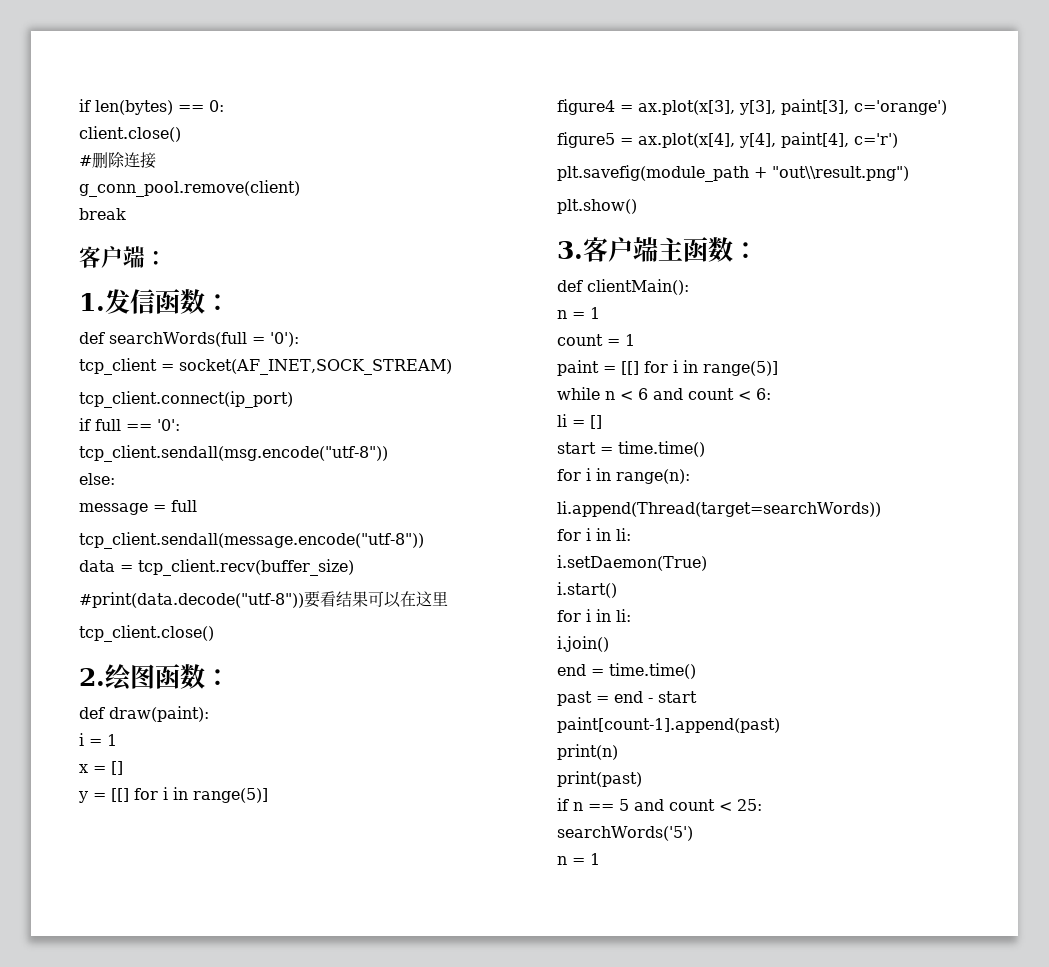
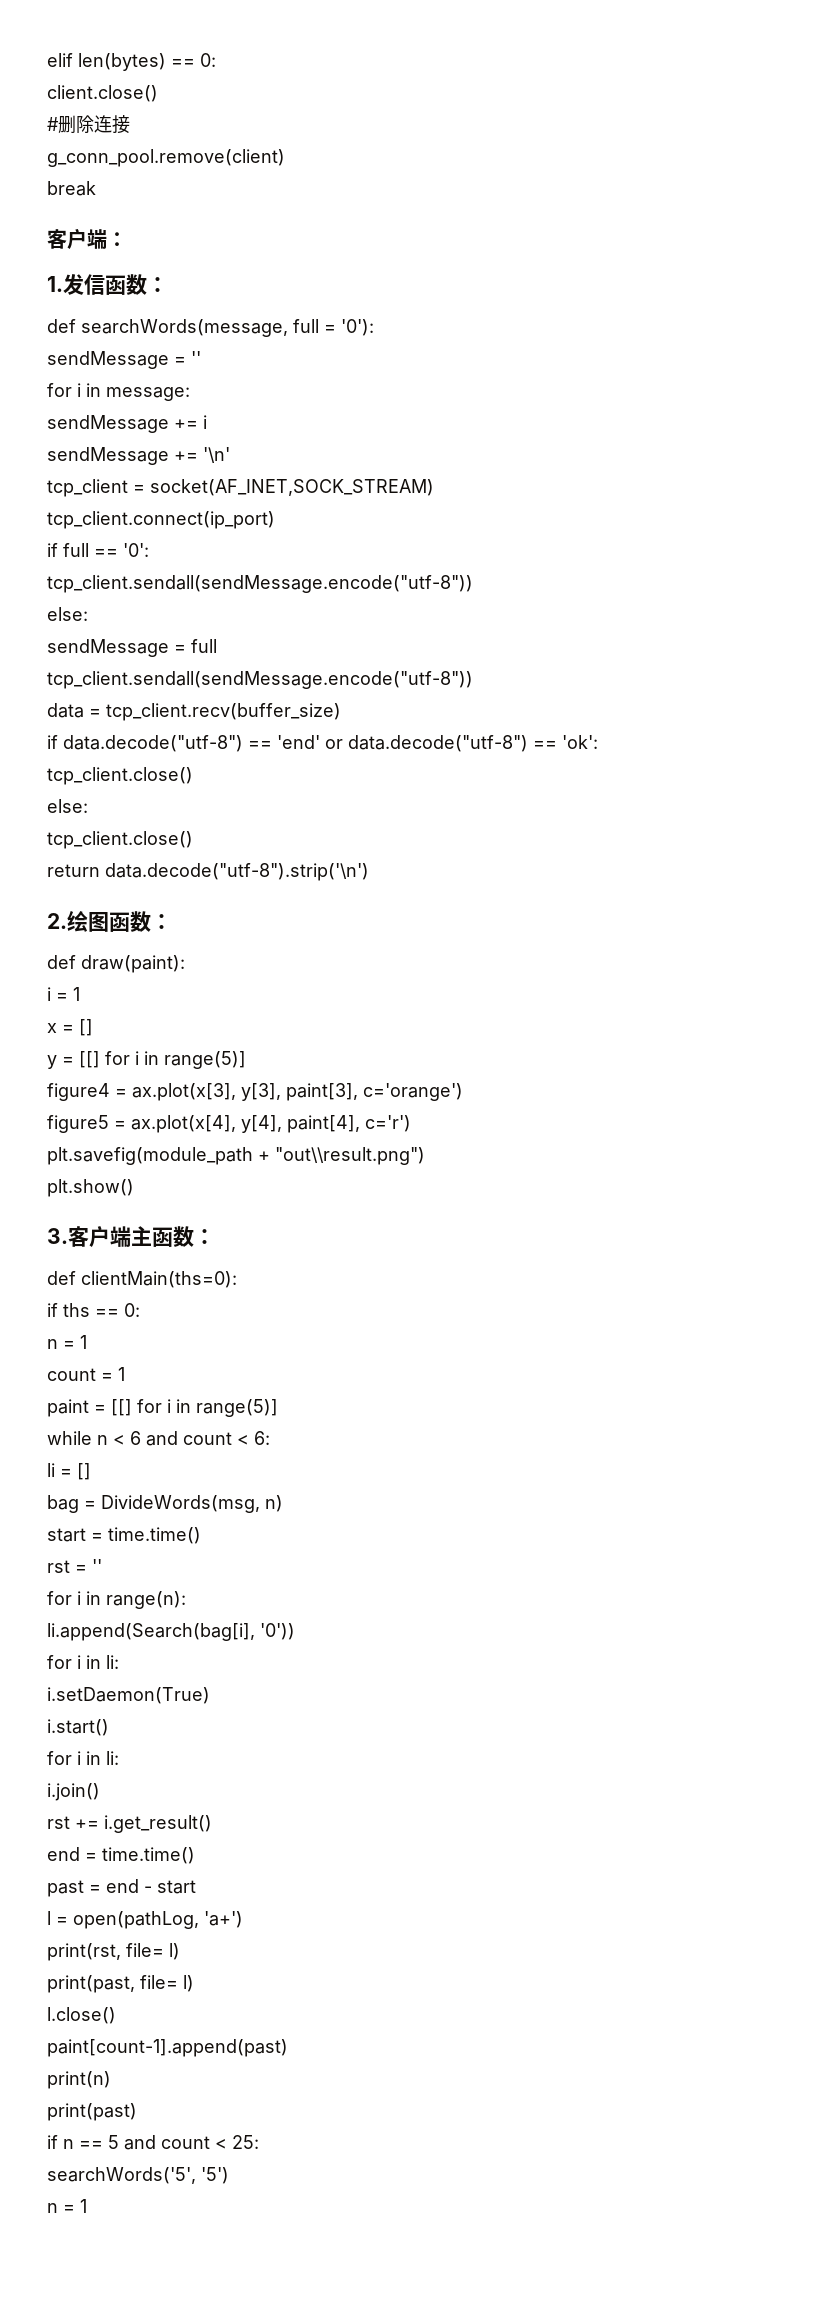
- if len(bytes) == 0:
+ elif len(bytes) == 0:
- def searchWords(full = '0'):
+ def searchWords(message, full = '0'):
+ sendMessage = ''
+ for i in message:
+ sendMessage += i
+ sendMessage += '\n'
  if full == '0':
- tcp_client.sendall(msg.encode("utf-8"))
+ tcp_client.sendall(sendMessage.encode("utf-8"))
  else:
- message = full
- tcp_client.sendall(message.encode("utf-8"))
+ sendMessage = full
+ tcp_client.sendall(sendMessage.encode("utf-8"))
- #print(data.decode("utf-8"))要看结果可以在这里
+ if data.decode("utf-8") == 'end' or data.decode("utf-8") == 'ok':
  tcp_client.close()
+ else:
+ tcp_client.close()
+ return data.decode("utf-8").strip('\n')
- def clientMain():
+ def clientMain(ths=0):
+ if ths == 0:
+ bag = DivideWords(msg, n)
+ rst = ''
- li.append(Thread(target=searchWords))
+ li.append(Search(bag[i], '0'))
+ rst += i.get_result()
+ l = open(pathLog, 'a+')
+ print(rst, file= l)
+ print(past, file= l)
+ l.close()
- searchWords('5')
+ searchWords('5', '5')

